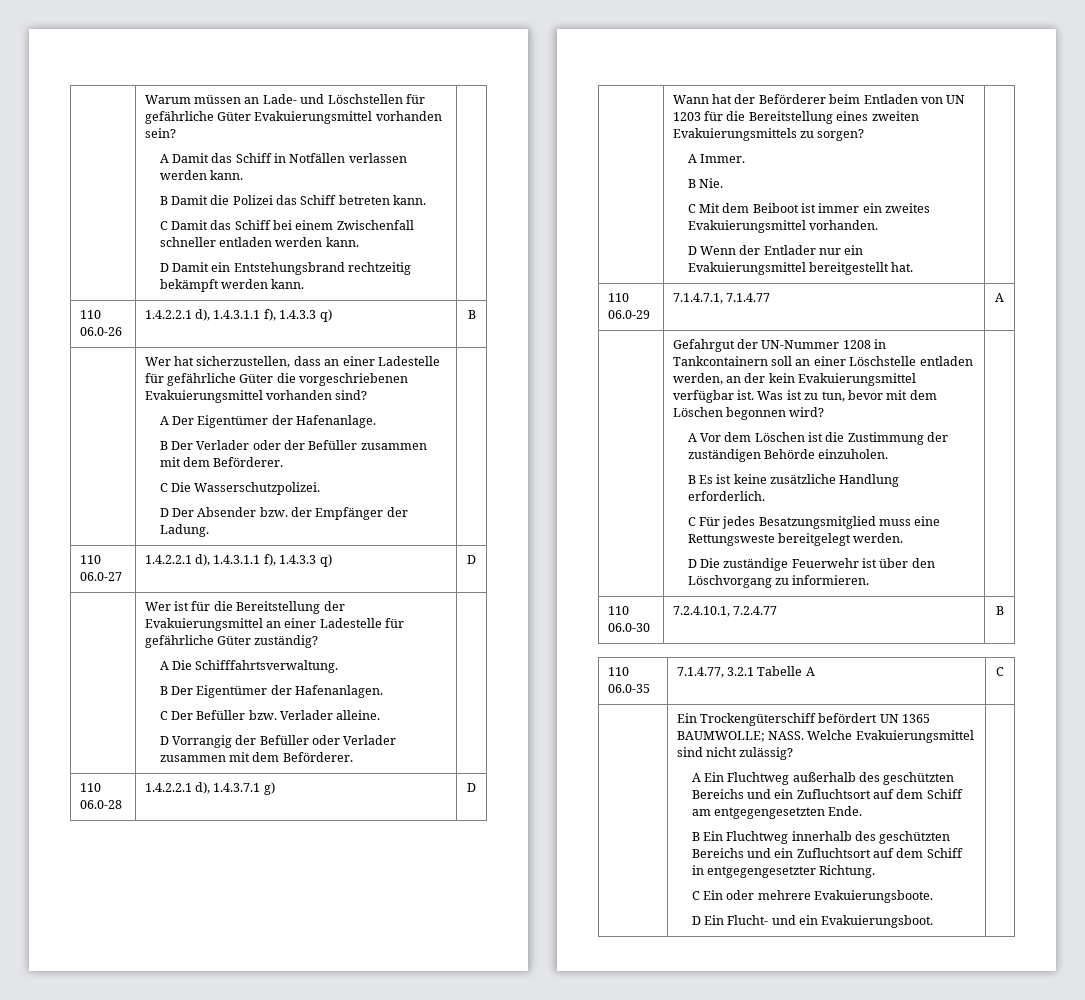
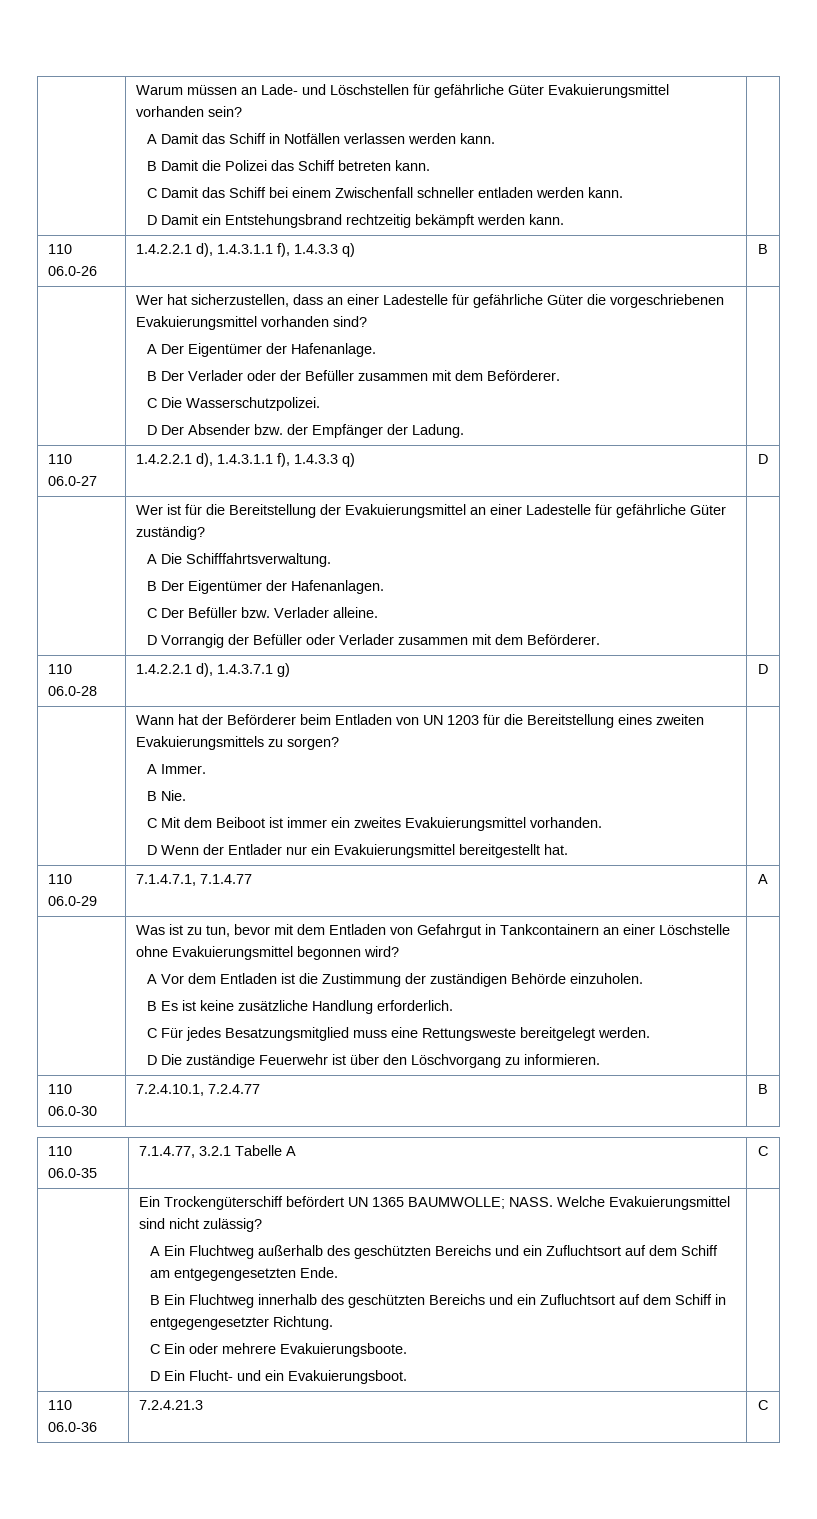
- Gefahrgut der UN-Nummer 1208 in Tankcontainern soll an einer Löschstelle entladen werden, an der kein Evakuierungsmittel verfügbar ist. Was ist zu tun, bevor mit dem Löschen begonnen wird?
+ Was ist zu tun, bevor mit dem Entladen von Gefahrgut in Tankcontainern an einer Löschstelle ohne Evakuierungsmittel begonnen wird?
- A Vor dem Löschen ist die Zustimmung der zuständigen Behörde einzuholen.
+ A Vor dem Entladen ist die Zustimmung der zuständigen Behörde einzuholen.
+ 110 06.0-36 | 7.2.4.21.3 | C

